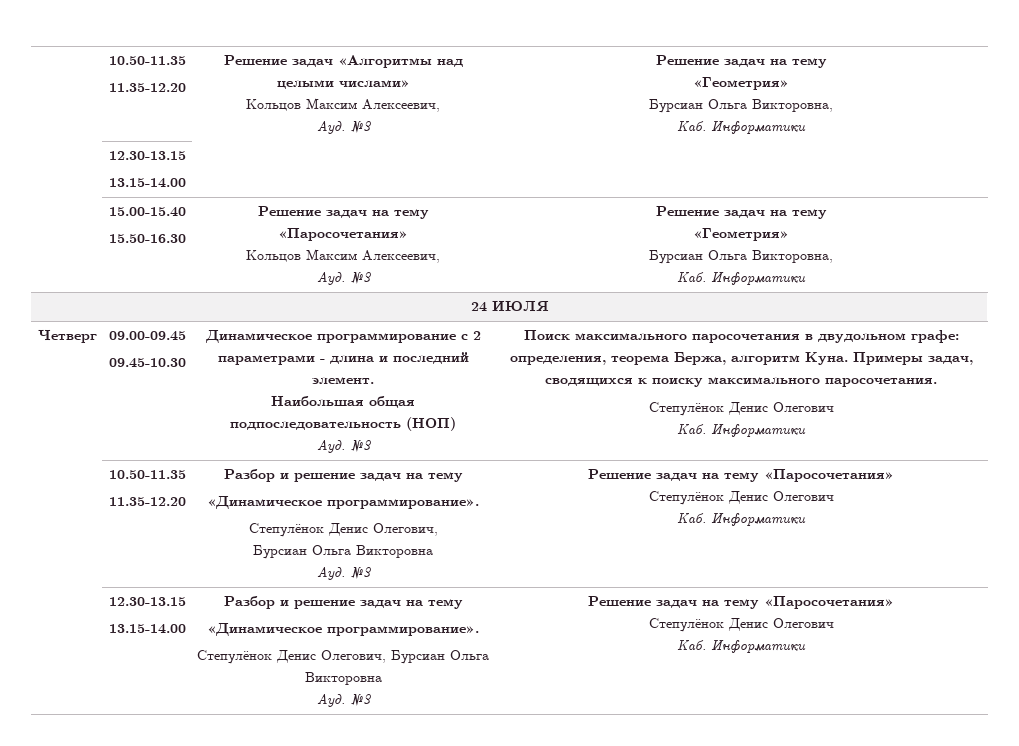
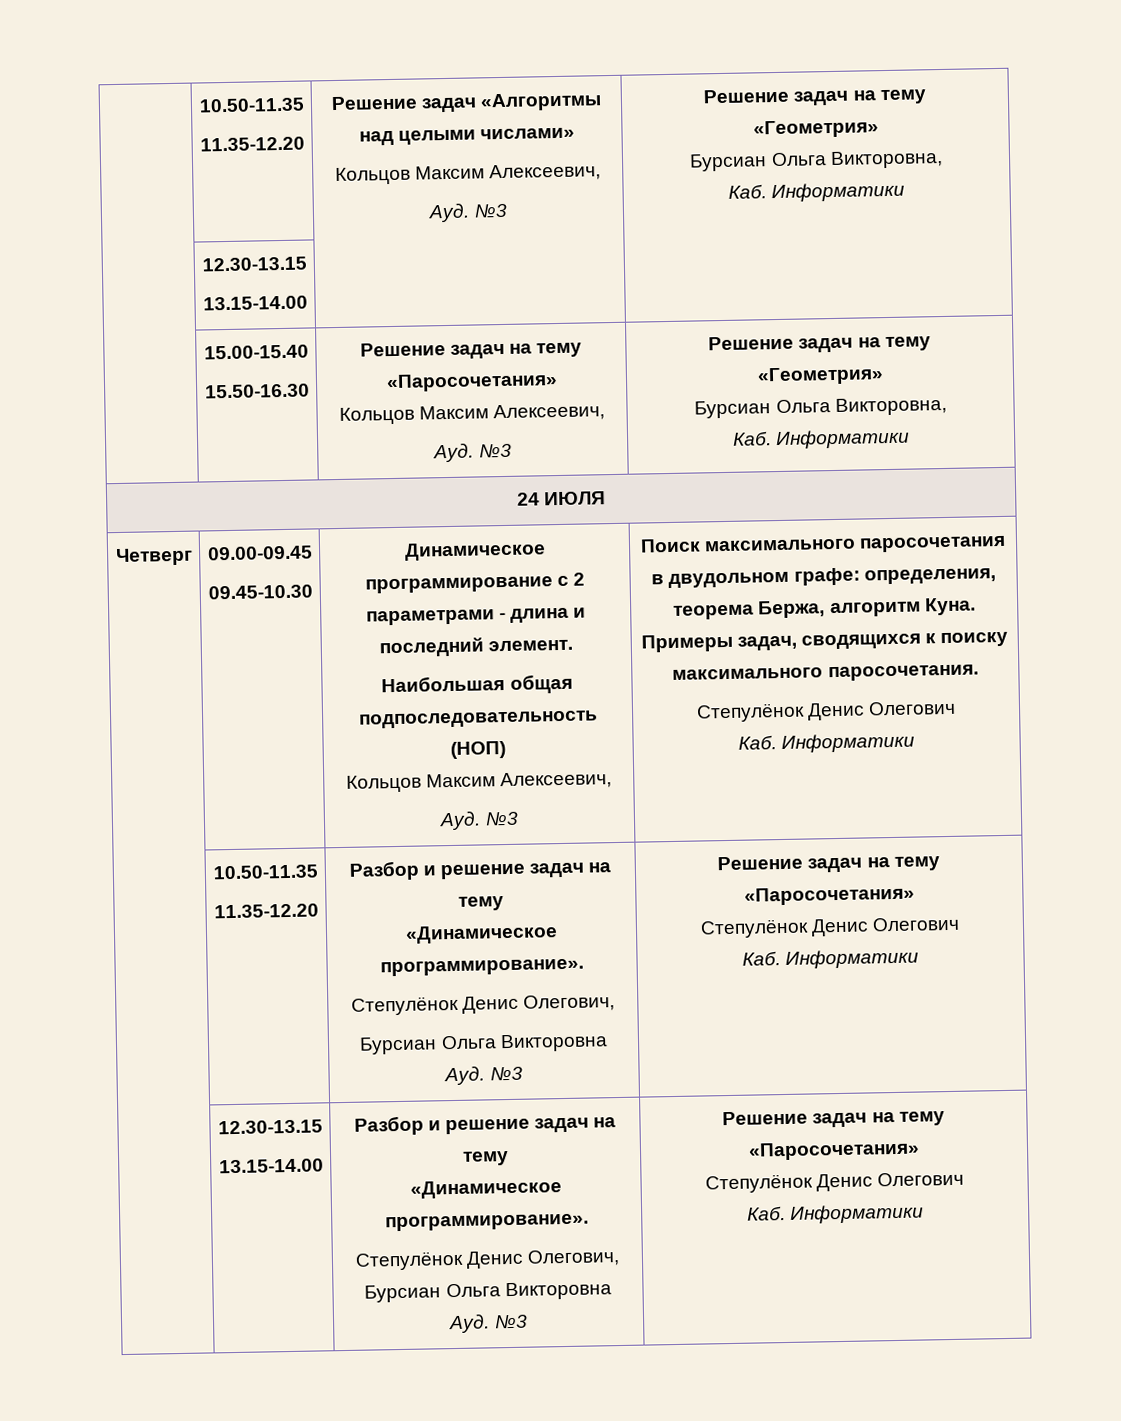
  Наибольшая общая подпоследовательность (НОП)
+ Кольцов Максим Алексеевич,

